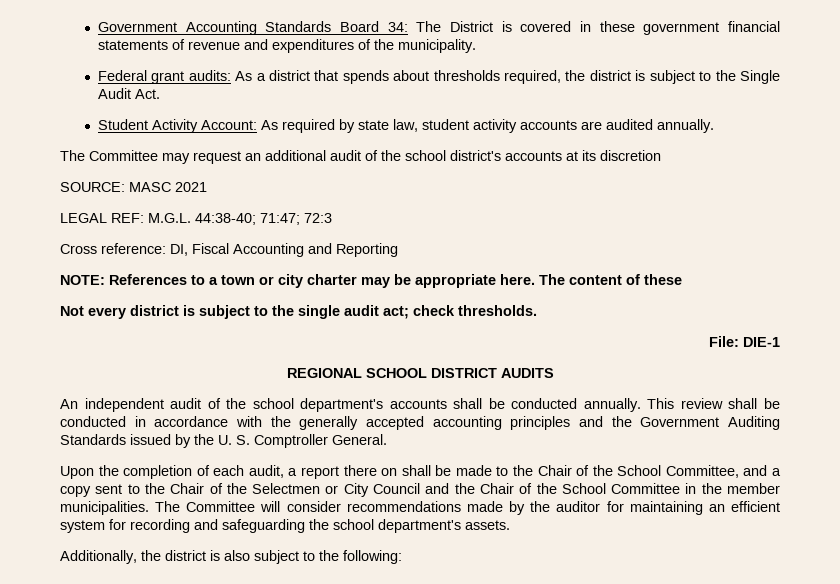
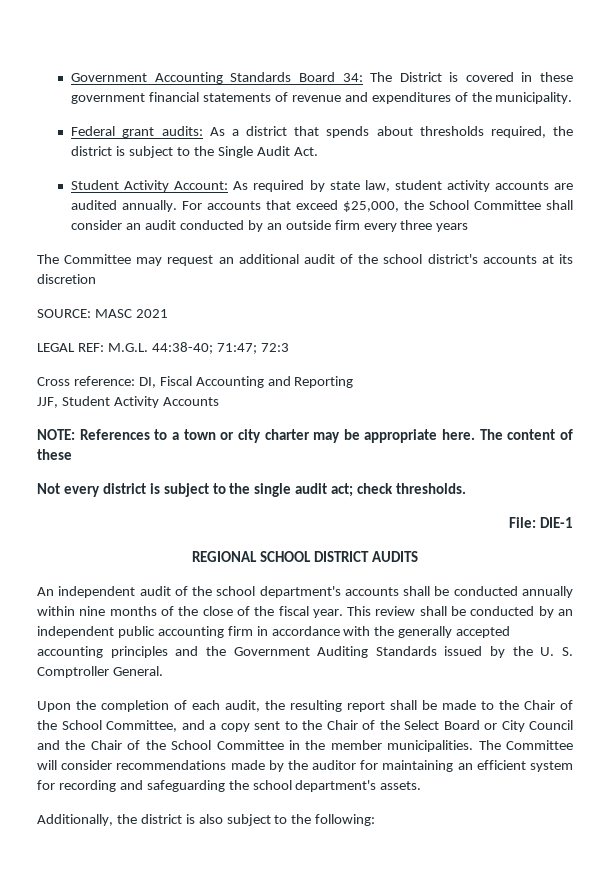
+ For accounts that exceed $25,000, the School Committee shall consider an audit conducted by an outside firm every three years
+ JJF, Student Activity Accounts
- An independent audit of the school department's accounts shall be conducted annually.
+ An independent audit of the school department's accounts shall be conducted annually within nine months of the close of the fiscal year.
- This review shall be conducted in accordance with the generally accepted accounting principles and the Government Auditing Standards issued by the U. S. Comptroller General.
+ This review shall be conducted by an independent public accounting firm in accordance with the generally accepted accounting principles and the Government Auditing Standards issued by the U. S. Comptroller General.
- Upon the completion of each audit, a report there on shall be made to the Chair of the School Committee, and a copy sent to the Chair of the Selectmen or City Council and the Chair of the School Committee in the member municipalities.
+ Upon the completion of each audit, the resulting report shall be made to the Chair of the School Committee, and a copy sent to the Chair of the Select Board or City Council and the Chair of the School Committee in the member municipalities.

